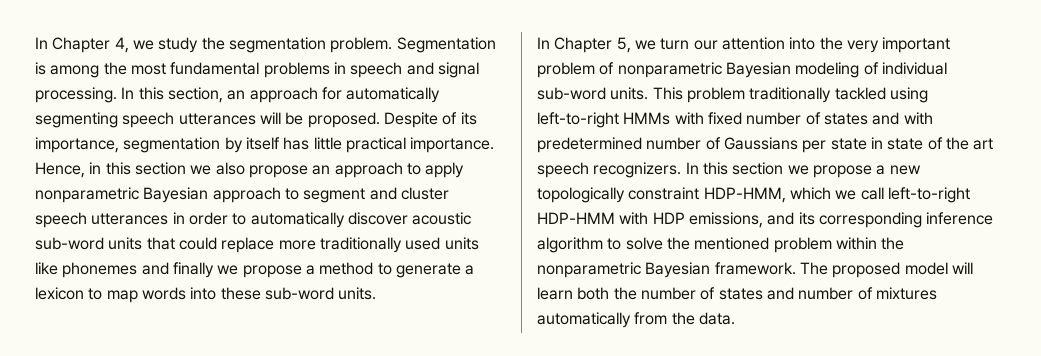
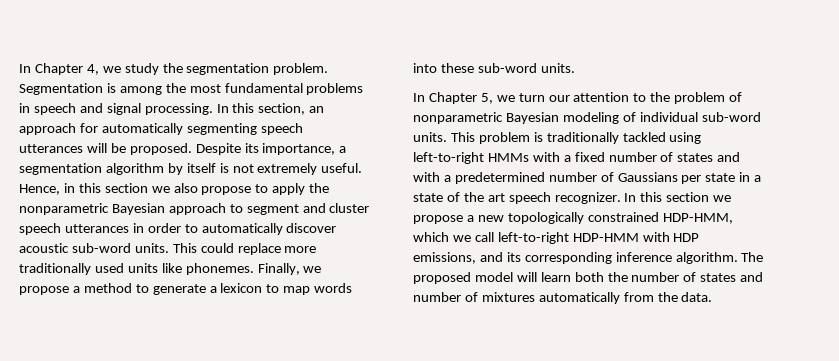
- Despite of its importance, segmentation by itself has little practical importance.
+ Despite its importance, a segmentation algorithm by itself is not extremely useful.
- Hence, in this section we also propose an approach to apply nonparametric Bayesian approach to segment and cluster speech utterances in order to automatically discover acoustic sub-word units that could replace more traditionally used units like phonemes and finally we propose a method to generate a lexicon to map words into these sub-word units.
+ Hence, in this section we also propose to apply the nonparametric Bayesian approach to segment and cluster speech utterances in order to automatically discover acoustic sub-word units. This could replace more traditionally used units like phonemes. Finally, we propose a method to generate a lexicon to map words into these sub-word units.
- In Chapter 5, we turn our attention into the very important problem of nonparametric Bayesian modeling of individual sub-word units.
+ In Chapter 5, we turn our attention to the problem of nonparametric Bayesian modeling of individual sub-word units.
- This problem traditionally tackled using left-to-right HMMs with fixed number of states and with predetermined number of Gaussians per state in state of the art speech recognizers.
+ This problem is traditionally tackled using left-to-right HMMs with a fixed number of states and with a predetermined number of Gaussians per state in a state of the art speech recognizer.
- In this section we propose a new topologically constraint HDP-HMM, which we call left-to-right HDP-HMM with HDP emissions, and its corresponding inference algorithm to solve the mentioned problem within the nonparametric Bayesian framework.
+ In this section we propose a new topologically constrained HDP-HMM, which we call left-to-right HDP-HMM with HDP emissions, and its corresponding inference algorithm.

